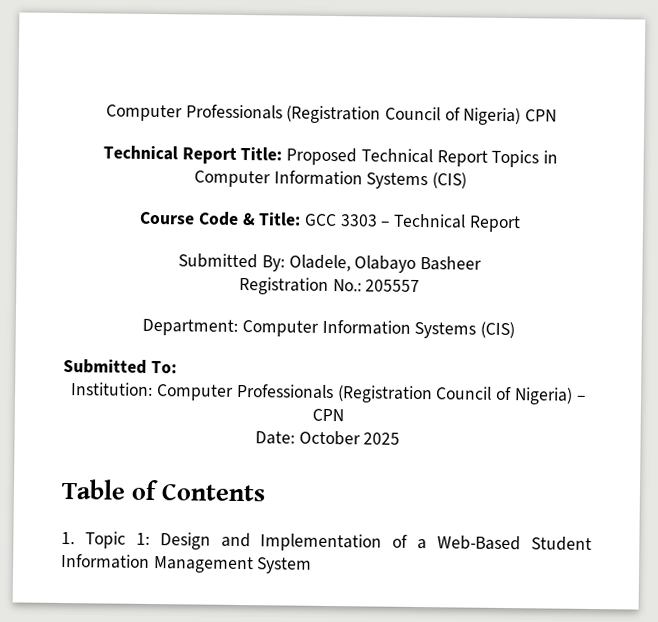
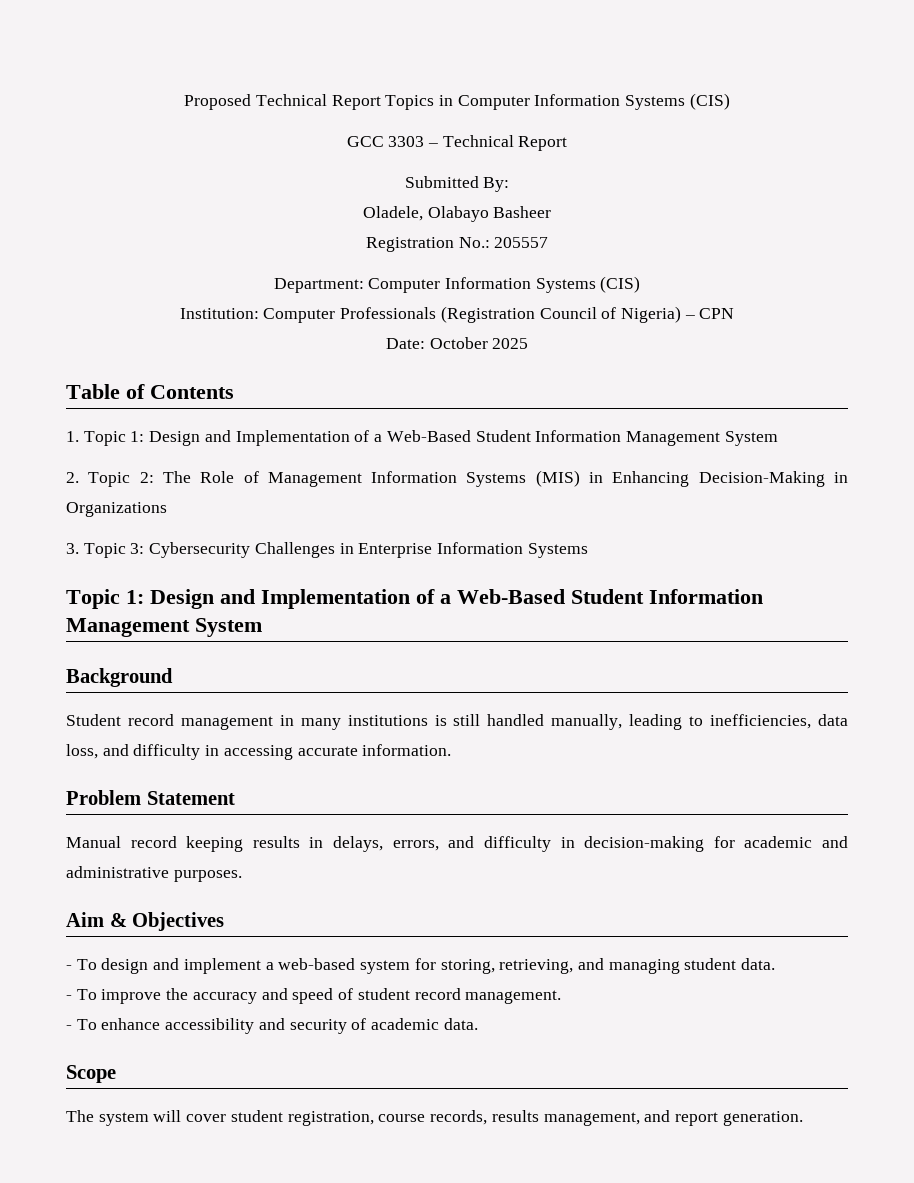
- Computer Professionals (Registration Council of Nigeria) CPN
- Technical Report Title: Proposed Technical Report Topics in Computer Information Systems (CIS)
+ Proposed Technical Report Topics in Computer Information Systems (CIS)
- Course Code & Title: GCC 3303 – Technical Report
+ GCC 3303 – Technical Report
- Submitted By: Oladele, Olabayo Basheer
+ Submitted By:
+ Oladele, Olabayo Basheer
- Submitted To:
+ 2. Topic 2: The Role of Management Information Systems (MIS) in Enhancing Decision-Making in Organizations
+ 3. Topic 3: Cybersecurity Challenges in Enterprise Information Systems
+ Topic 1: Design and Implementation of a Web-Based Student Information Management System
+ Background
+ Student record management in many institutions is still handled manually, leading to inefficiencies, data loss, and difficulty in accessing accurate information.
+ Problem Statement
+ Manual record keeping results in delays, errors, and difficulty in decision-making for academic and administrative purposes.
+ Aim & Objectives
+ - To design and implement a web-based system for storing, retrieving, and managing student data.
+ - To improve the accuracy and speed of student record management.
+ - To enhance accessibility and security of academic data.
+ Scope
+ The system will cover student registration, course records, results management, and report generation.

